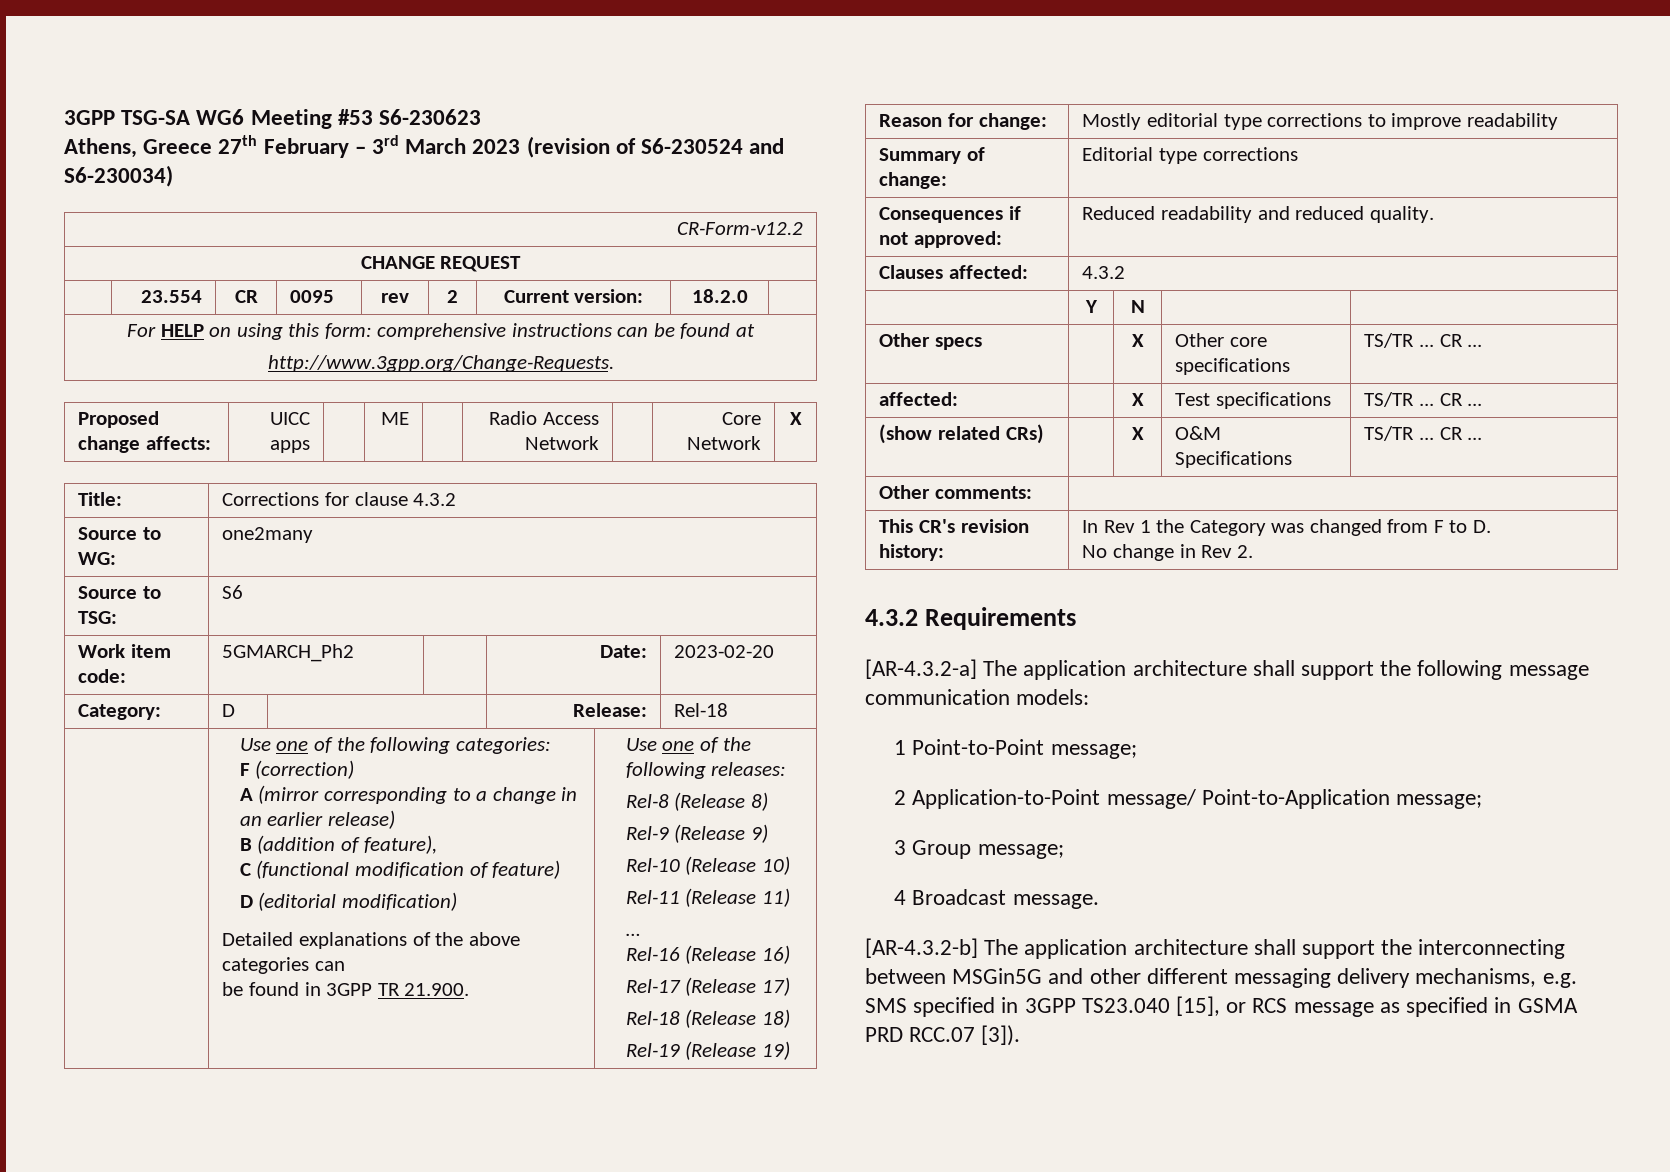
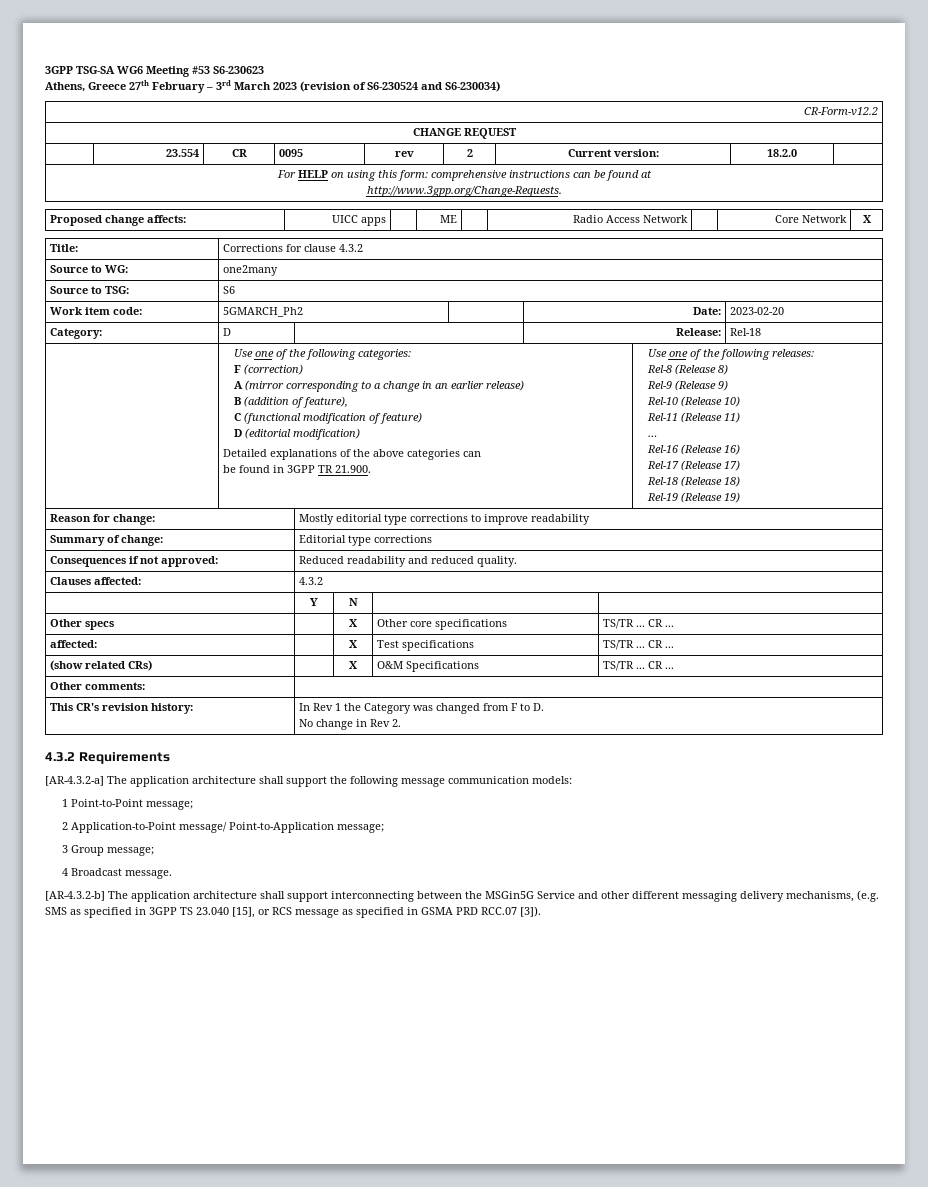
- [AR-4.3.2-b] The application architecture shall support the interconnecting between MSGin5G and other different messaging delivery mechanisms, e.g. SMS specified in 3GPP TS23.040 [15], or RCS message as specified in GSMA PRD RCC.07 [3]).
+ [AR-4.3.2-b] The application architecture shall support interconnecting between the MSGin5G Service and other different messaging delivery mechanisms, (e.g. SMS as specified in 3GPP TS 23.040 [15], or RCS message as specified in GSMA PRD RCC.07 [3]).

